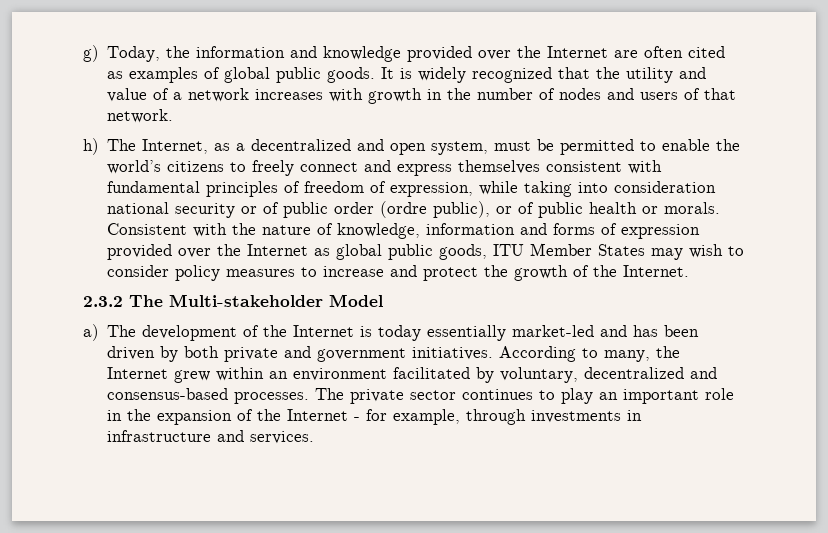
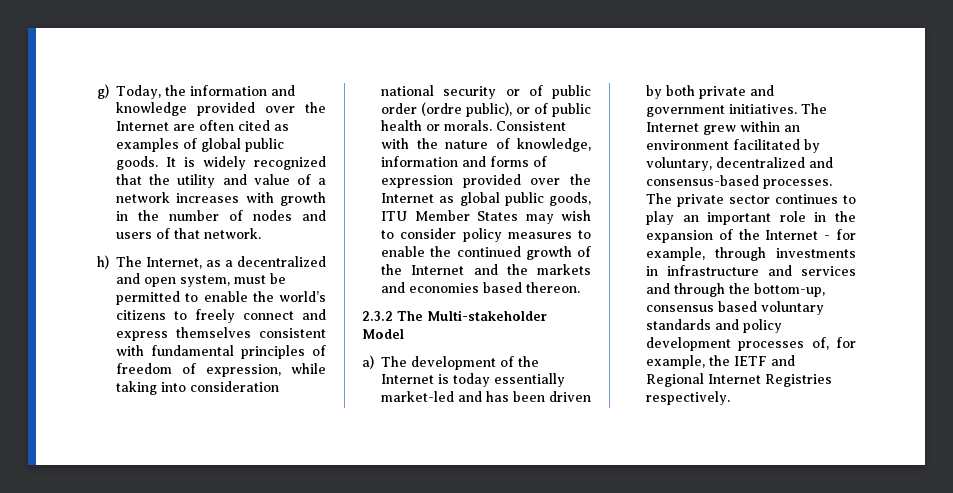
- Consistent with the nature of knowledge, information and forms of expression provided over the Internet as global public goods, ITU Member States may wish to consider policy measures to increase and protect the growth of the Internet.
+ Consistent with the nature of knowledge, information and forms of expression provided over the Internet as global public goods, ITU Member States may wish to consider policy measures to enable the continued growth of the Internet and the markets and economies based thereon.
- According to many, the Internet grew within an environment facilitated by voluntary, decentralized and consensus-based processes.
+ The Internet grew within an environment facilitated by voluntary, decentralized and consensus-based processes.
- The private sector continues to play an important role in the expansion of the Internet - for example, through investments in infrastructure and services.
+ The private sector continues to play an important role in the expansion of the Internet - for example, through investments in infrastructure and services and through the bottom-up, consensus based voluntary standards and policy development processes of, for example, the IETF and Regional Internet Registries respectively.

